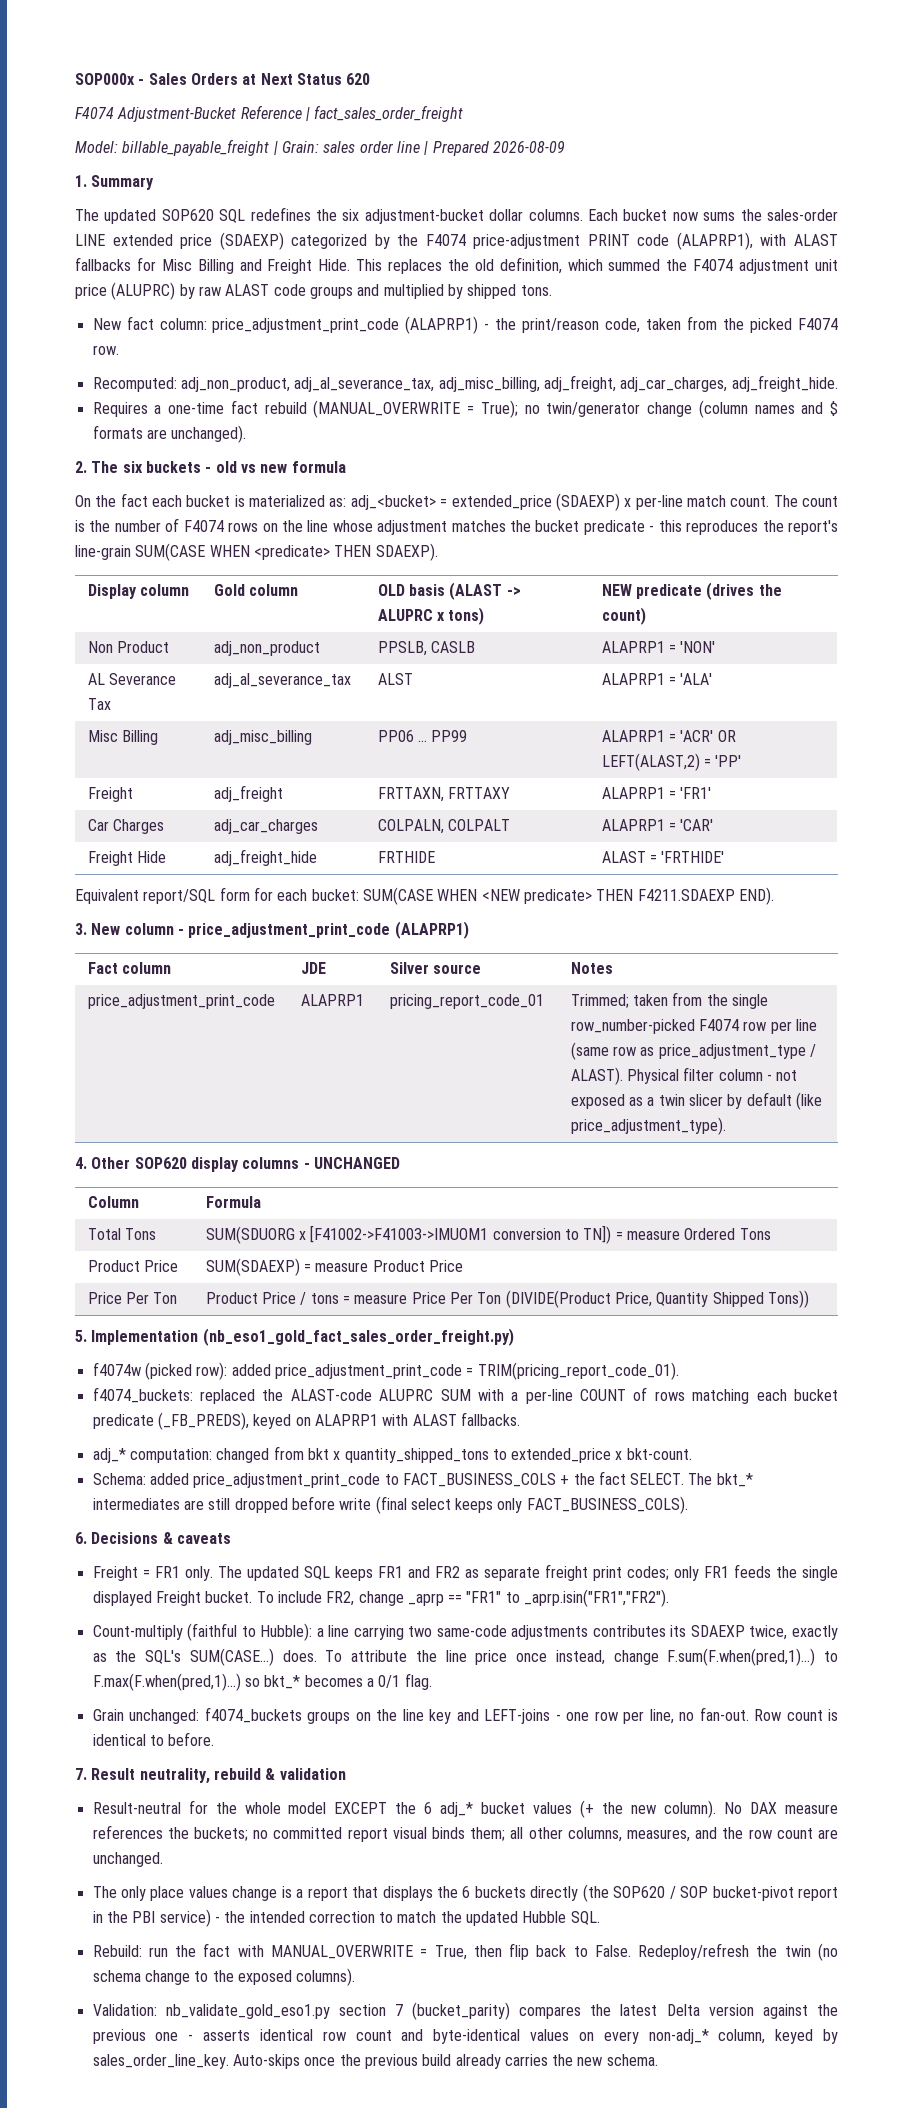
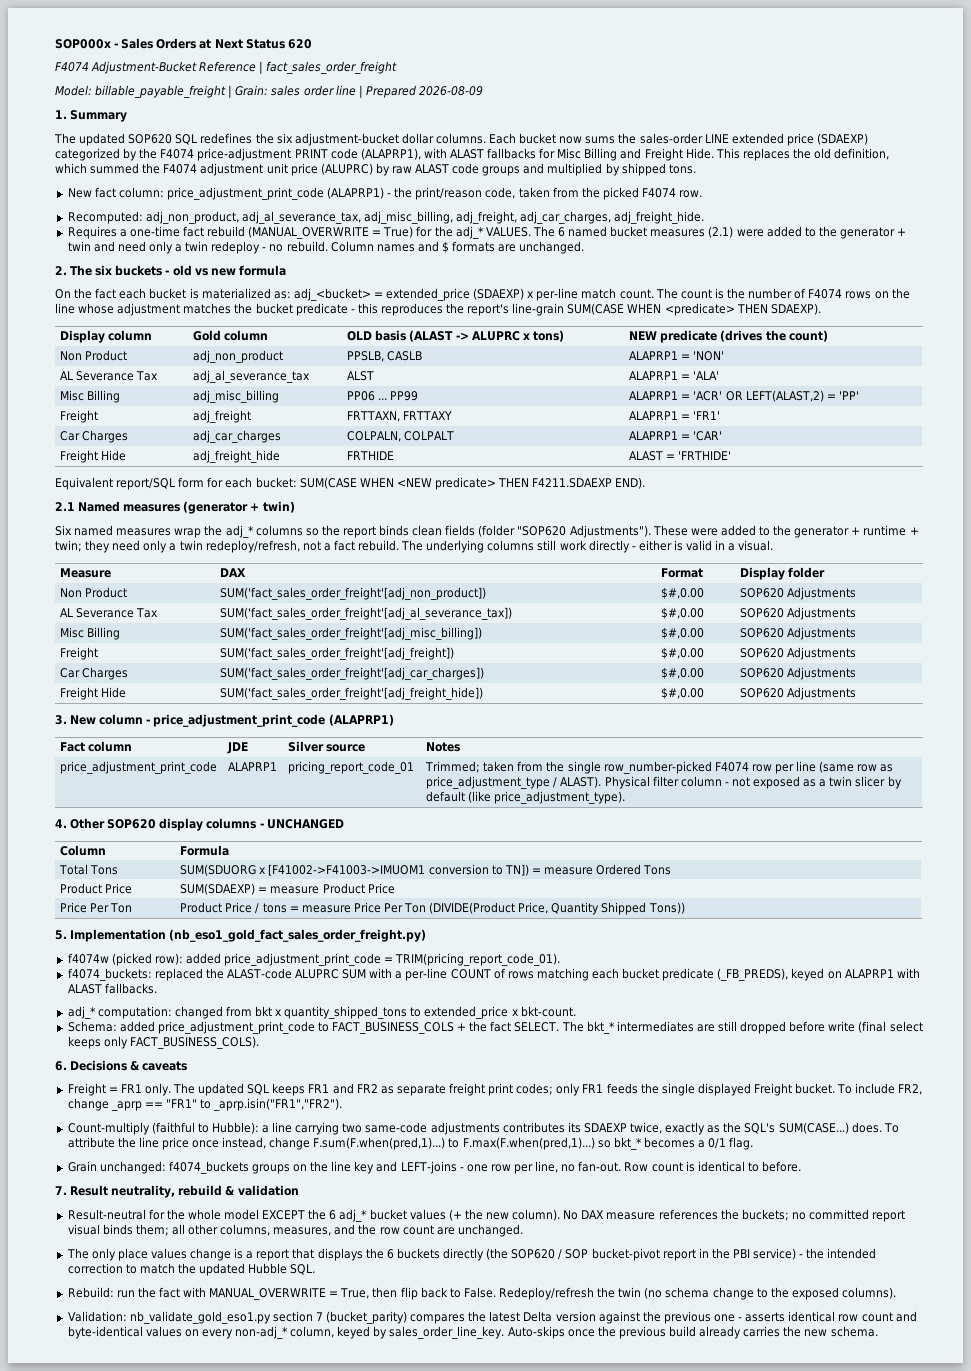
- Requires a one-time fact rebuild (MANUAL_OVERWRITE = True); no twin/generator change (column names and $ formats are unchanged).
+ Requires a one-time fact rebuild (MANUAL_OVERWRITE = True) for the adj_* VALUES. The 6 named bucket measures (2.1) were added to the generator + twin and need only a twin redeploy - no rebuild. Column names and $ formats are unchanged.
+ 2.1 Named measures (generator + twin)
+ Six named measures wrap the adj_* columns so the report binds clean fields (folder "SOP620 Adjustments"). These were added to the generator + runtime + twin; they need only a twin redeploy/refresh, not a fact rebuild. The underlying columns still work directly - either is valid in a visual.
+ Measure | DAX | Format | Display folder
+ Non Product | SUM('fact_sales_order_freight'[adj_non_product]) | $#,0.00 | SOP620 Adjustments
+ AL Severance Tax | SUM('fact_sales_order_freight'[adj_al_severance_tax]) | $#,0.00 | SOP620 Adjustments
+ Misc Billing | SUM('fact_sales_order_freight'[adj_misc_billing]) | $#,0.00 | SOP620 Adjustments
+ Freight | SUM('fact_sales_order_freight'[adj_freight]) | $#,0.00 | SOP620 Adjustments
+ Car Charges | SUM('fact_sales_order_freight'[adj_car_charges]) | $#,0.00 | SOP620 Adjustments
+ Freight Hide | SUM('fact_sales_order_freight'[adj_freight_hide]) | $#,0.00 | SOP620 Adjustments

